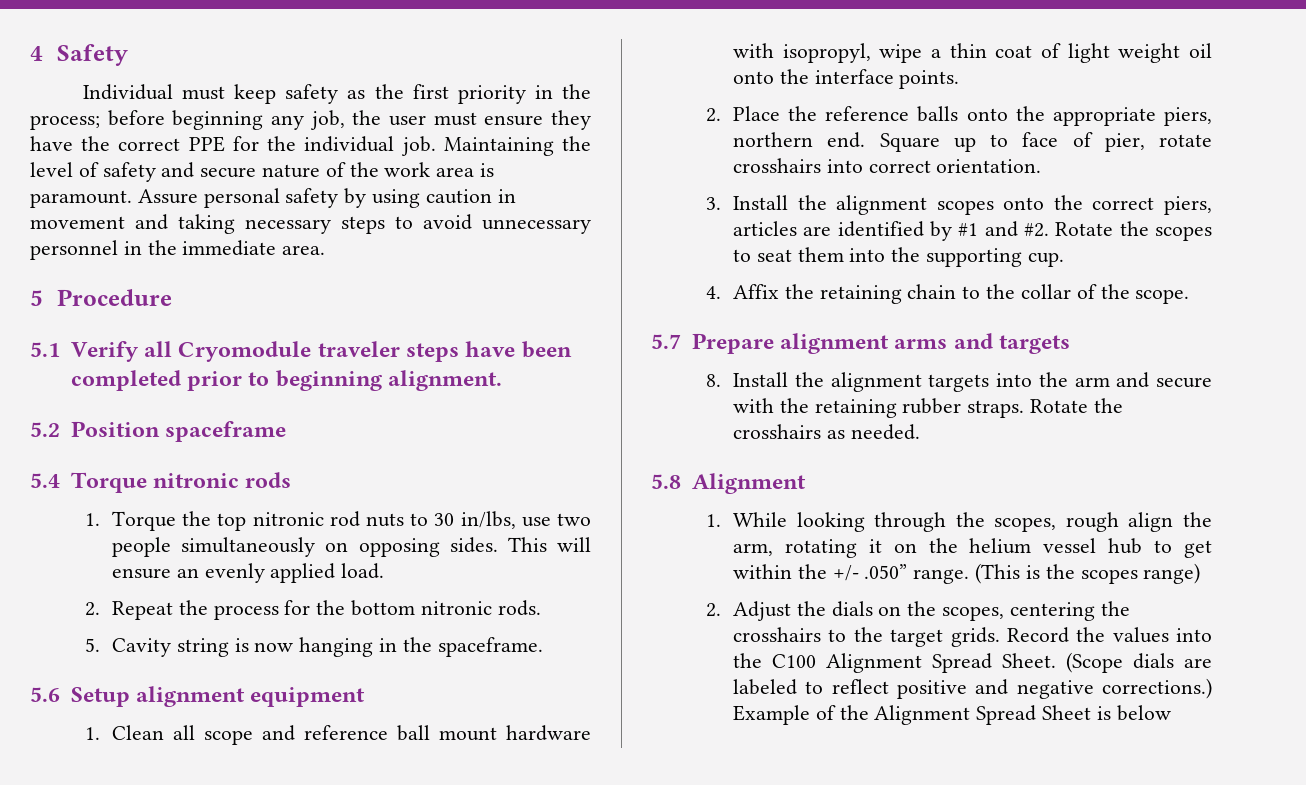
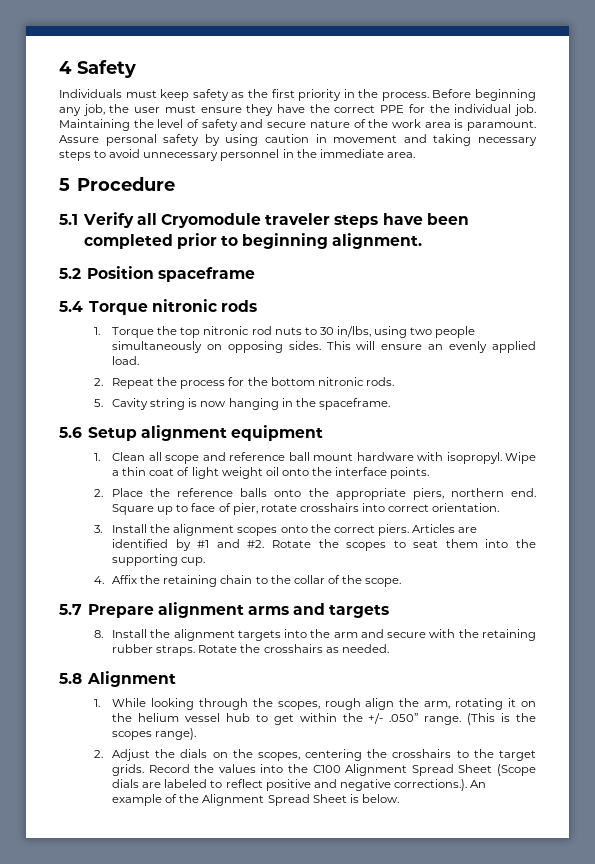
- Individual must keep safety as the first priority in the process; before beginning any job, the user must ensure they have the correct PPE for the individual job.
+ Individuals must keep safety as the first priority in the process. Before beginning any job, the user must ensure they have the correct PPE for the individual job.
- 1. Torque the top nitronic rod nuts to 30 in/lbs, use two people simultaneously on opposing sides.
+ 1. Torque the top nitronic rod nuts to 30 in/lbs, using two people simultaneously on opposing sides.
- 1. Clean all scope and reference ball mount hardware with isopropyl, wipe a thin coat of light weight oil onto the interface points.
+ 1. Clean all scope and reference ball mount hardware with isopropyl. Wipe a thin coat of light weight oil onto the interface points.
- 3. Install the alignment scopes onto the correct piers, articles are identified by #1 and #2.
+ 3. Install the alignment scopes onto the correct piers. Articles are identified by #1 and #2.
- (This is the scopes range)
+ (This is the scopes range).
- Record the values into the C100 Alignment Spread Sheet. (Scope dials are labeled to reflect positive and negative corrections.) Example of the Alignment Spread Sheet is below
+ Record the values into the C100 Alignment Spread Sheet (Scope dials are labeled to reflect positive and negative corrections.). An example of the Alignment Spread Sheet is below.

